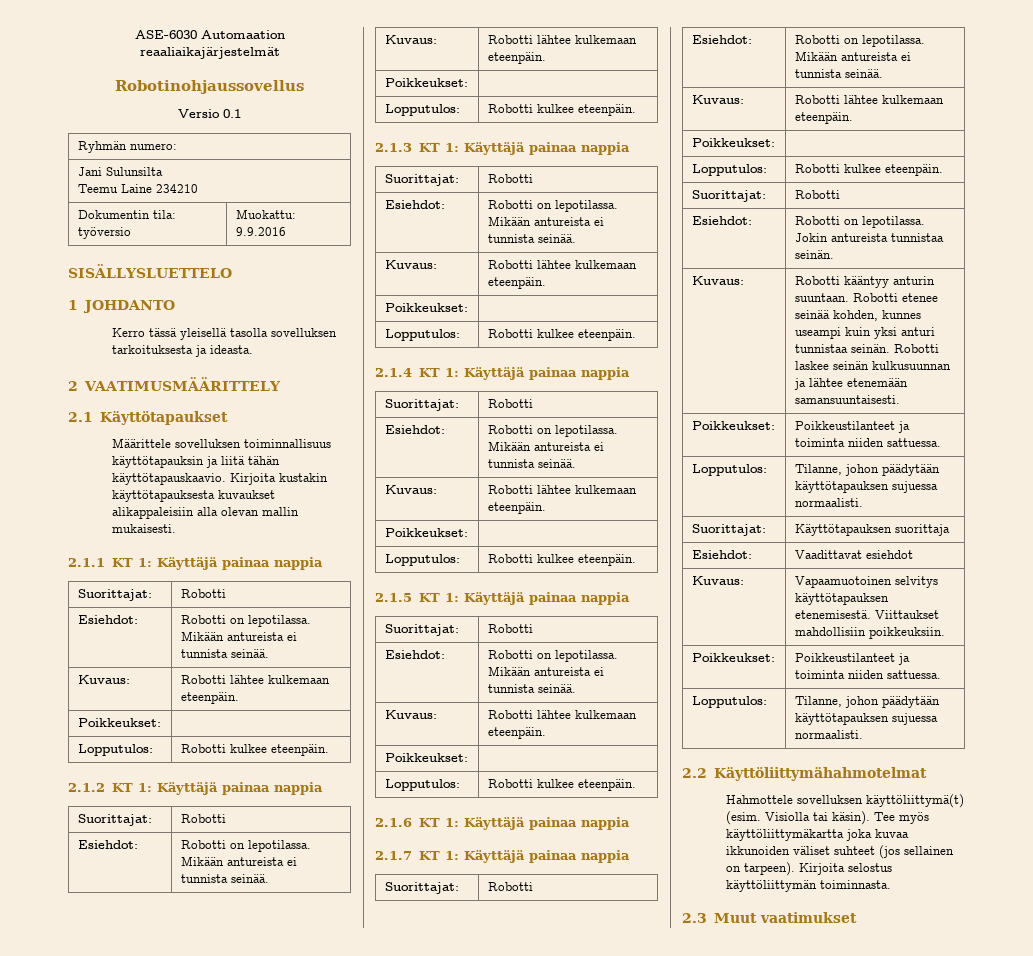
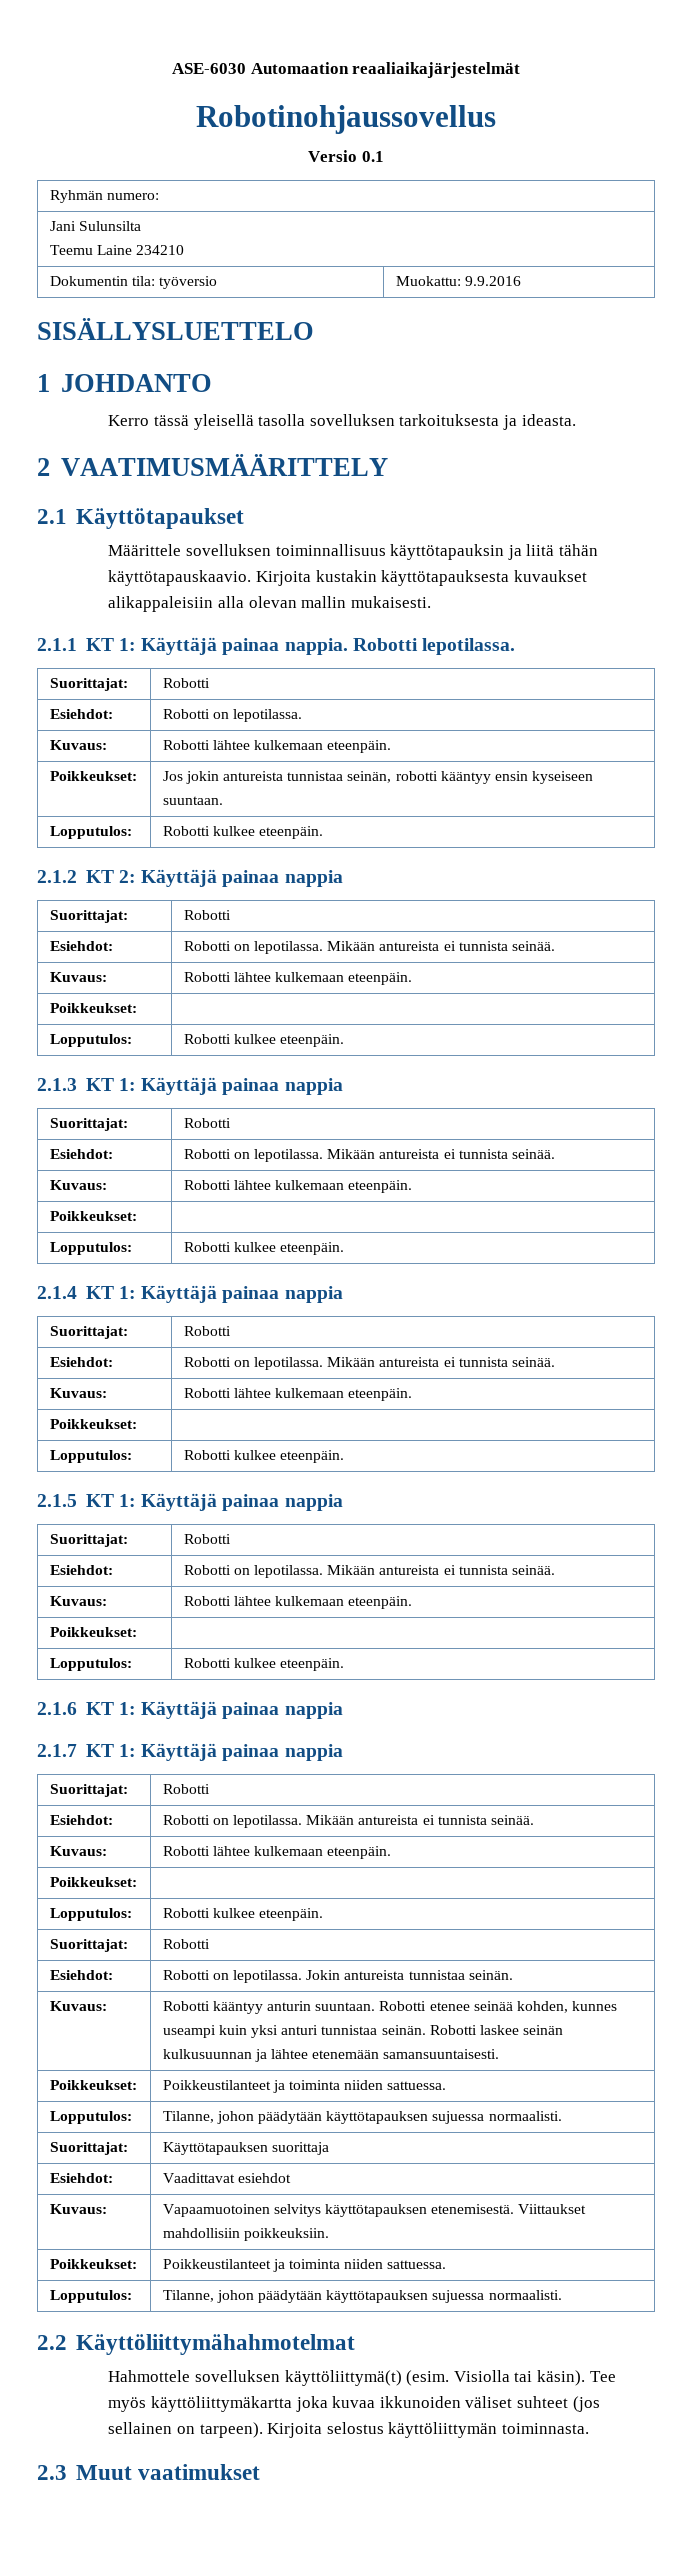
- 2.1.1 KT 1: Käyttäjä painaa nappia
+ 2.1.1 KT 1: Käyttäjä painaa nappia. Robotti lepotilassa.
  Suorittajat: | Robotti
- Esiehdot: | Robotti on lepotilassa. Mikään antureista ei tunnista seinää.
+ Esiehdot: | Robotti on lepotilassa.
  Kuvaus: | Robotti lähtee kulkemaan eteenpäin.
- Poikkeukset: |
+ Poikkeukset: | Jos jokin antureista tunnistaa seinän, robotti kääntyy ensin kyseiseen suuntaan.
- 2.1.2 KT 1: Käyttäjä painaa nappia
+ 2.1.2 KT 2: Käyttäjä painaa nappia

